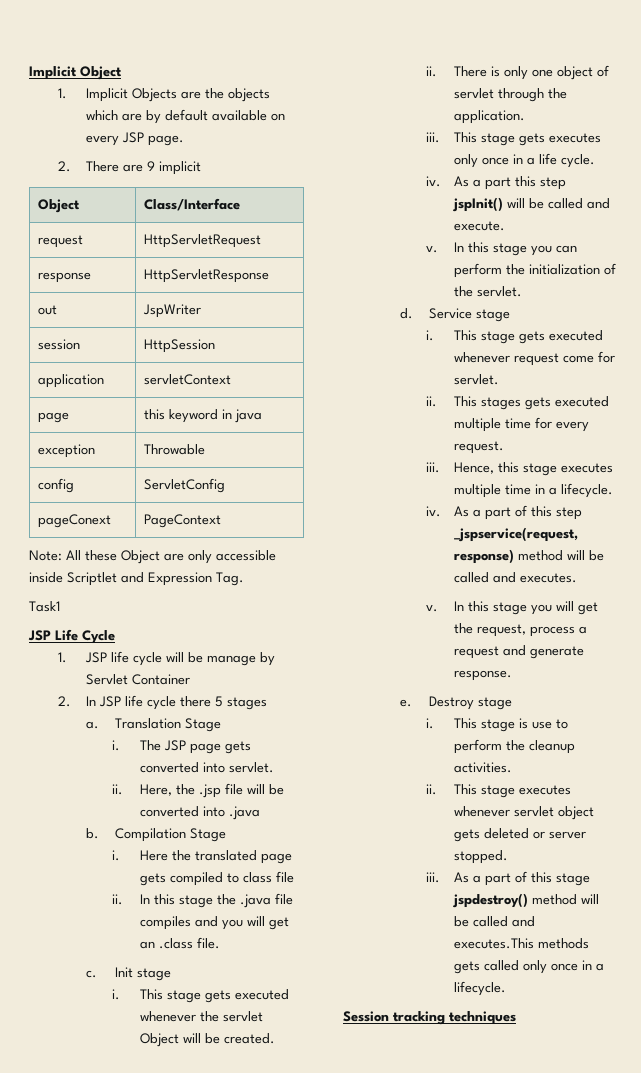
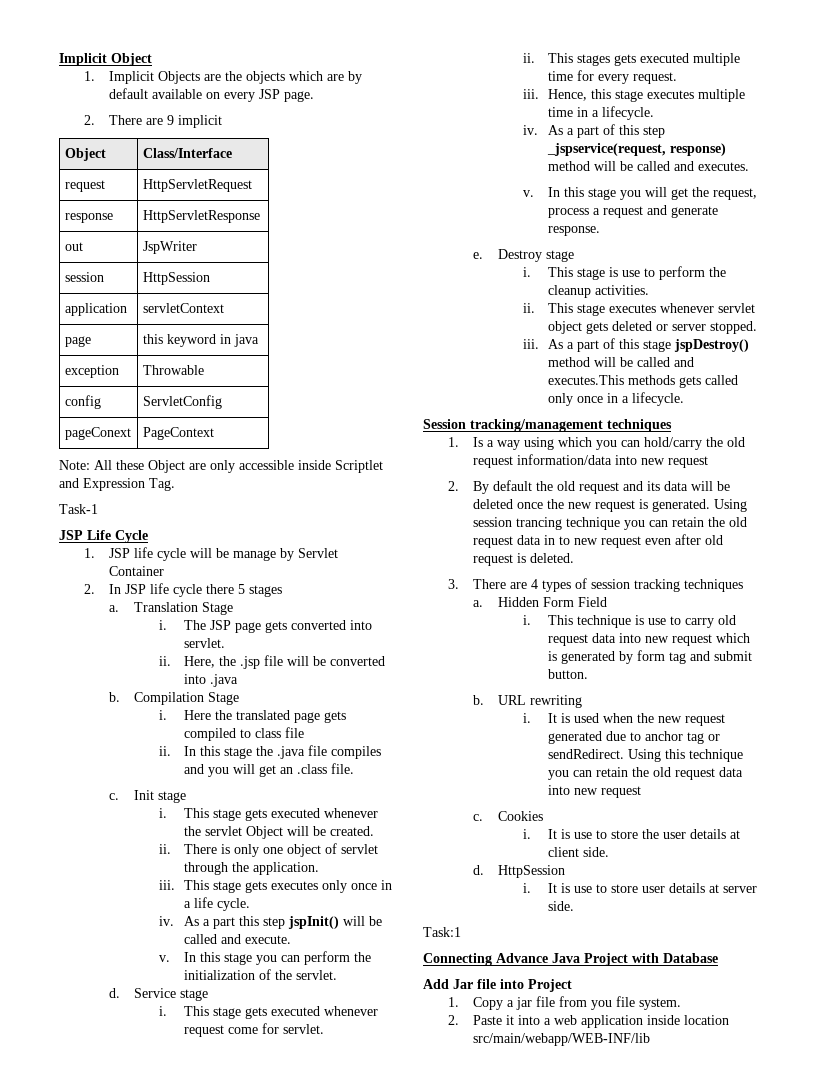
- Task1
+ Task-1
- As a part of this stage jspdestroy() method will be called and executes.This methods gets called only once in a lifecycle.
+ As a part of this stage jspDestroy() method will be called and executes.This methods gets called only once in a lifecycle.
- Session tracking techniques
+ Session tracking/management techniques
+ 1. Is a way using which you can hold/carry the old request information/data into new request
+ 2. By default the old request and its data will be deleted once the new request is generated. Using session trancing technique you can retain the old request data in to new request even after old request is deleted.
+ 3. There are 4 types of session tracking techniques
+ a. Hidden Form Field
+ i. This technique is use to carry old request data into new request which is generated by form tag and submit button.
+ b. URL rewriting
+ i. It is used when the new request generated due to anchor tag or sendRedirect. Using this technique you can retain the old request data into new request
+ c. Cookies
+ i. It is use to store the user details at client side.
+ d. HttpSession
+ i. It is use to store user details at server side.
+ Task:1
+ Connecting Advance Java Project with Database
+ Add Jar file into Project
+ 1. Copy a jar file from you file system.
+ 2. Paste it into a web application inside location src/main/webapp/WEB-INF/lib

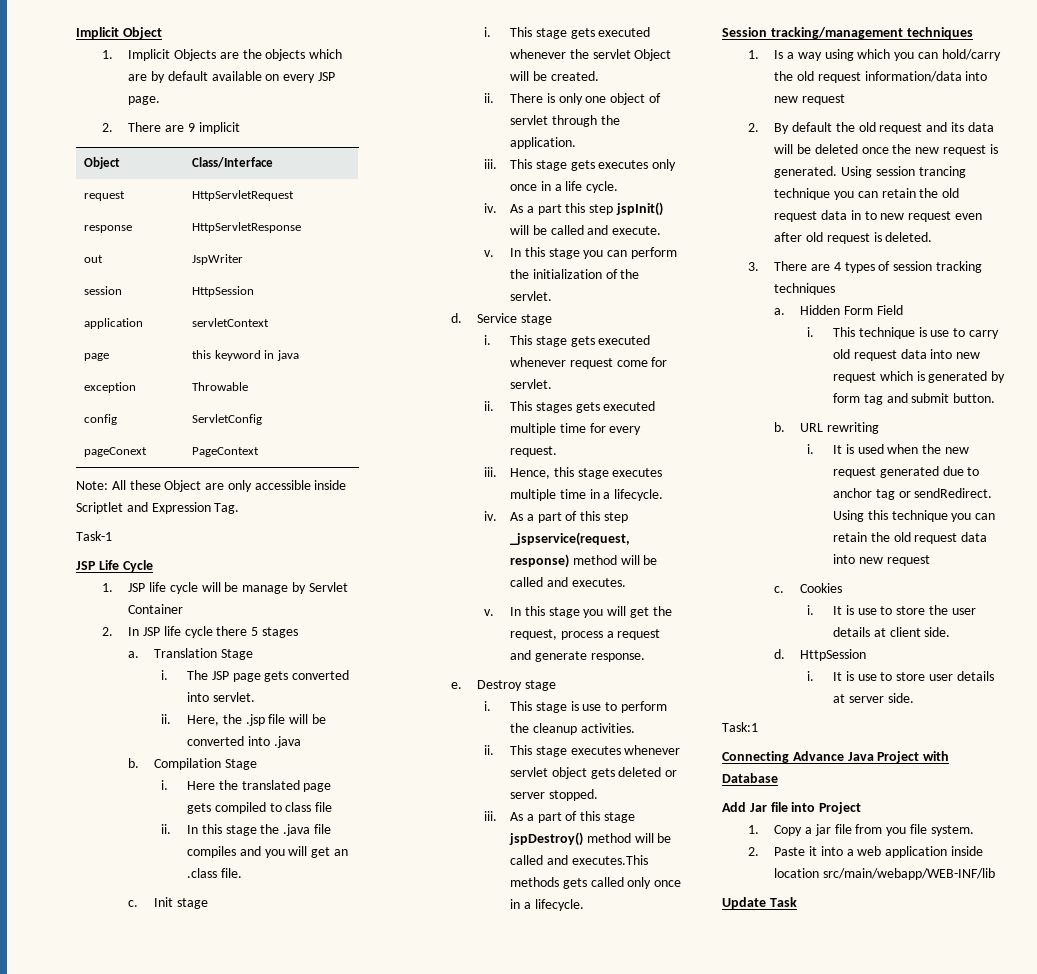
+ Update Task

